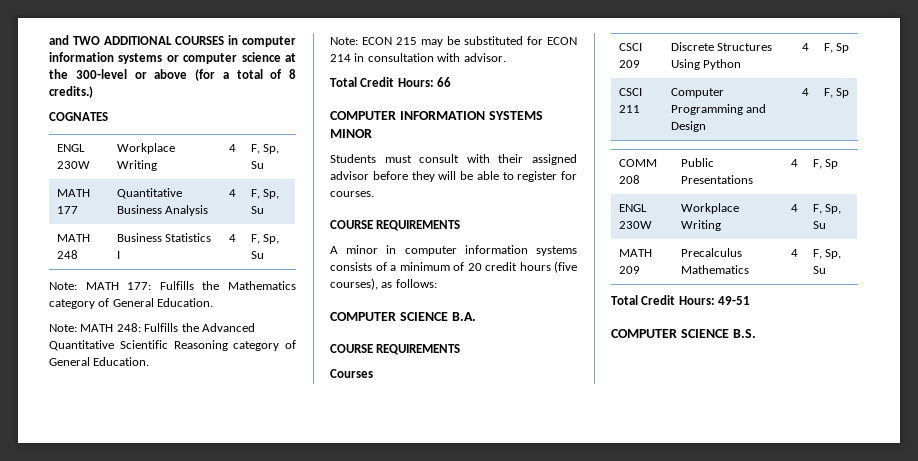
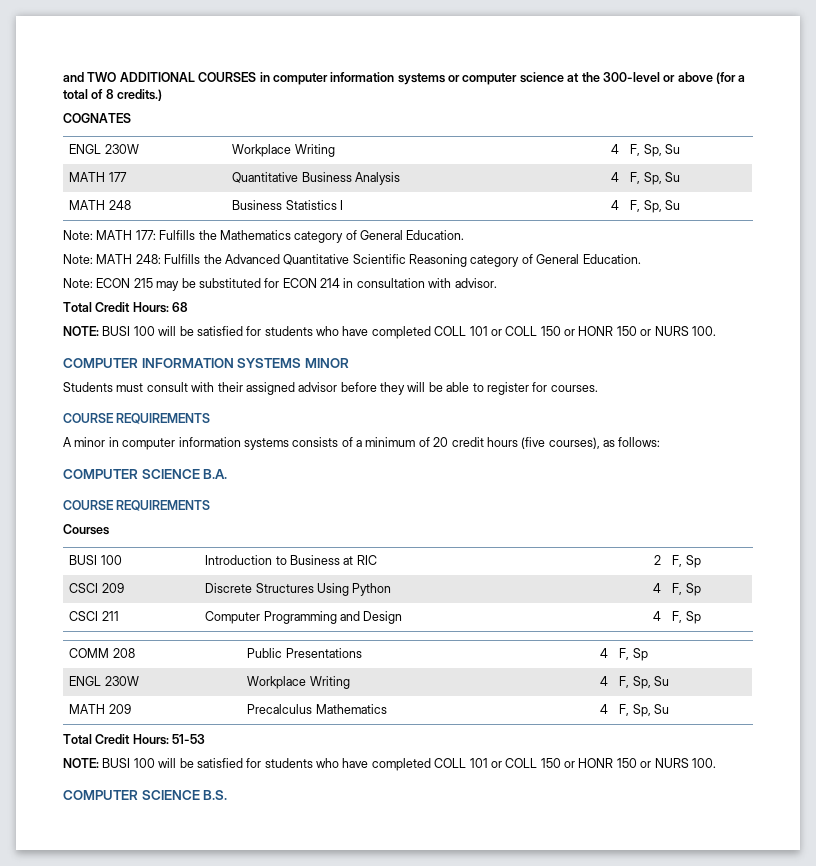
- Total Credit Hours: 66
+ Total Credit Hours: 68
+ NOTE: BUSI 100 will be satisfied for students who have completed COLL 101 or COLL 150 or HONR 150 or NURS 100.
+ BUSI 100 | Introduction to Business at RIC | 2 | F, Sp
- Total Credit Hours: 49-51
+ Total Credit Hours: 51-53
+ NOTE: BUSI 100 will be satisfied for students who have completed COLL 101 or COLL 150 or HONR 150 or NURS 100.

